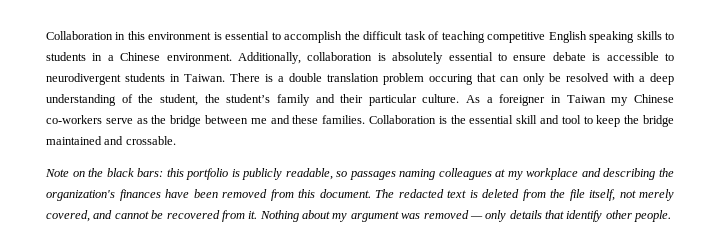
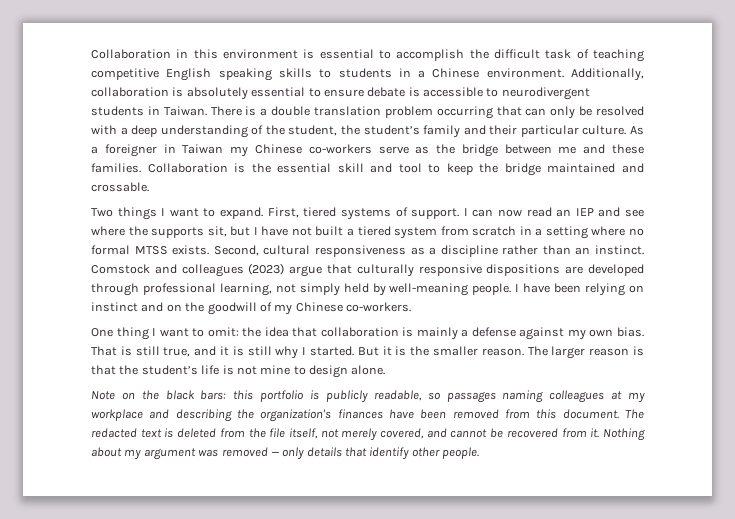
- There is a double translation problem occuring that can only be resolved with a deep understanding of the student, the student’s family and their particular culture.
+ There is a double translation problem occurring that can only be resolved with a deep understanding of the student, the student’s family and their particular culture.
+ Two things I want to expand. First, tiered systems of support. I can now read an IEP and see where the supports sit, but I have not built a tiered system from scratch in a setting where no formal MTSS exists. Second, cultural responsiveness as a discipline rather than an instinct. Comstock and colleagues (2023) argue that culturally responsive dispositions are developed through professional learning, not simply held by well-meaning people. I have been relying on instinct and on the goodwill of my Chinese co-workers.
+ One thing I want to omit: the idea that collaboration is mainly a defense against my own bias. That is still true, and it is still why I started. But it is the smaller reason. The larger reason is that the student’s life is not mine to design alone.

